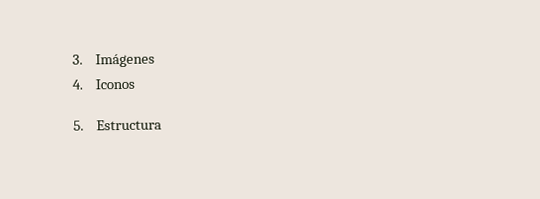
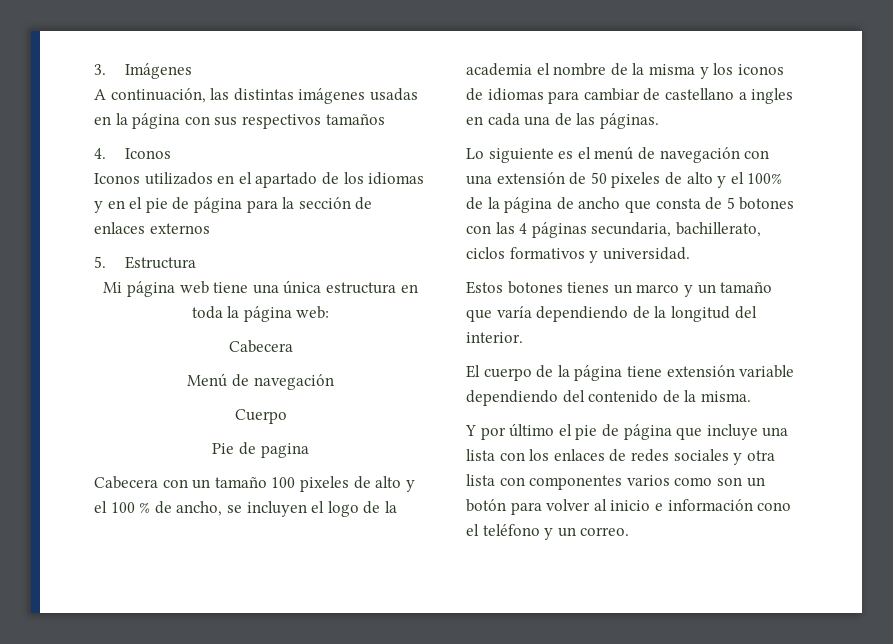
+ A continuación, las distintas imágenes usadas en la página con sus respectivos tamaños
  4. Iconos
+ Iconos utilizados en el apartado de los idiomas y en el pie de página para la sección de enlaces externos
  5. Estructura
+ Mi página web tiene una única estructura en toda la página web:
+ Cabecera
+ Menú de navegación
+ Cuerpo
+ Pie de pagina
+ Cabecera con un tamaño 100 pixeles de alto y el 100 % de ancho, se incluyen el logo de la academia el nombre de la misma y los iconos de idiomas para cambiar de castellano a ingles en cada una de las páginas.
+ Lo siguiente es el menú de navegación con una extensión de 50 pixeles de alto y el 100% de la página de ancho que consta de 5 botones con las 4 páginas secundaria, bachillerato, ciclos formativos y universidad.
+ Estos botones tienes un marco y un tamaño que varía dependiendo de la longitud del interior.
+ El cuerpo de la página tiene extensión variable dependiendo del contenido de la misma.
+ Y por último el pie de página que incluye una lista con los enlaces de redes sociales y otra lista con componentes varios como son un botón para volver al inicio e información cono el teléfono y un correo.

